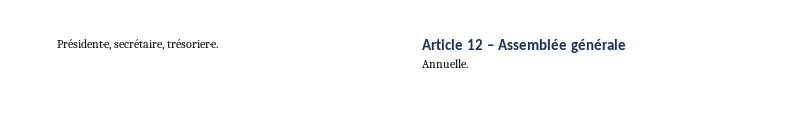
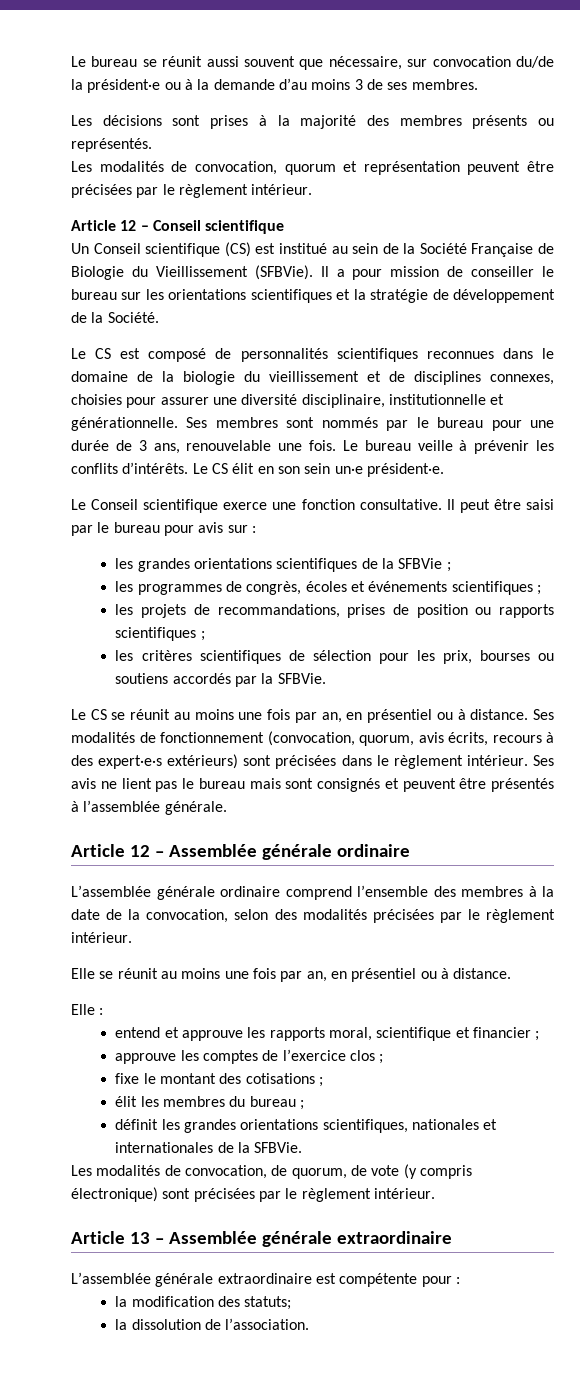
- Président·e, secrétaire, trésorier·e.
+ Le bureau se réunit aussi souvent que nécessaire, sur convocation du/de la président·e ou à la demande d’au moins 3 de ses membres.
+ Les décisions sont prises à la majorité des membres présents ou représentés.
+ Les modalités de convocation, quorum et représentation peuvent être précisées par le règlement intérieur.
+ Article 12 – Conseil scientifique
+ Un Conseil scientifique (CS) est institué au sein de la Société Française de Biologie du Vieillissement (SFBVie). Il a pour mission de conseiller le bureau sur les orientations scientifiques et la stratégie de développement de la Société.
+ Le CS est composé de personnalités scientifiques reconnues dans le domaine de la biologie du vieillissement et de disciplines connexes, choisies pour assurer une diversité disciplinaire, institutionnelle et générationnelle. Ses membres sont nommés par le bureau pour une durée de 3 ans, renouvelable une fois. Le bureau veille à prévenir les conflits d’intérêts. Le CS élit en son sein un·e président·e.
+ Le Conseil scientifique exerce une fonction consultative. Il peut être saisi par le bureau pour avis sur :
+ les grandes orientations scientifiques de la SFBVie ;
+ les programmes de congrès, écoles et événements scientifiques ;
+ les projets de recommandations, prises de position ou rapports scientifiques ;
+ les critères scientifiques de sélection pour les prix, bourses ou soutiens accordés par la SFBVie.
+ Le CS se réunit au moins une fois par an, en présentiel ou à distance. Ses modalités de fonctionnement (convocation, quorum, avis écrits, recours à des expert·e·s extérieurs) sont précisées dans le règlement intérieur. Ses avis ne lient pas le bureau mais sont consignés et peuvent être présentés à l’assemblée générale.
- Article 12 – Assemblée générale
- Annuelle.
+ Article 12 – Assemblée générale ordinaire
+ L’assemblée générale ordinaire comprend l’ensemble des membres à la date de la convocation, selon des modalités précisées par le règlement intérieur.
+ Elle se réunit au moins une fois par an, en présentiel ou à distance.
+ Elle :
+ entend et approuve les rapports moral, scientifique et financier ;
+ approuve les comptes de l’exercice clos ;
+ fixe le montant des cotisations ;
+ élit les membres du bureau ;
+ définit les grandes orientations scientifiques, nationales et internationales de la SFBVie.
+ Les modalités de convocation, de quorum, de vote (y compris électronique) sont précisées par le règlement intérieur.
+ Article 13 – Assemblée générale extraordinaire
+ L’assemblée générale extraordinaire est compétente pour :
+ la modification des statuts;
+ la dissolution de l’association.

